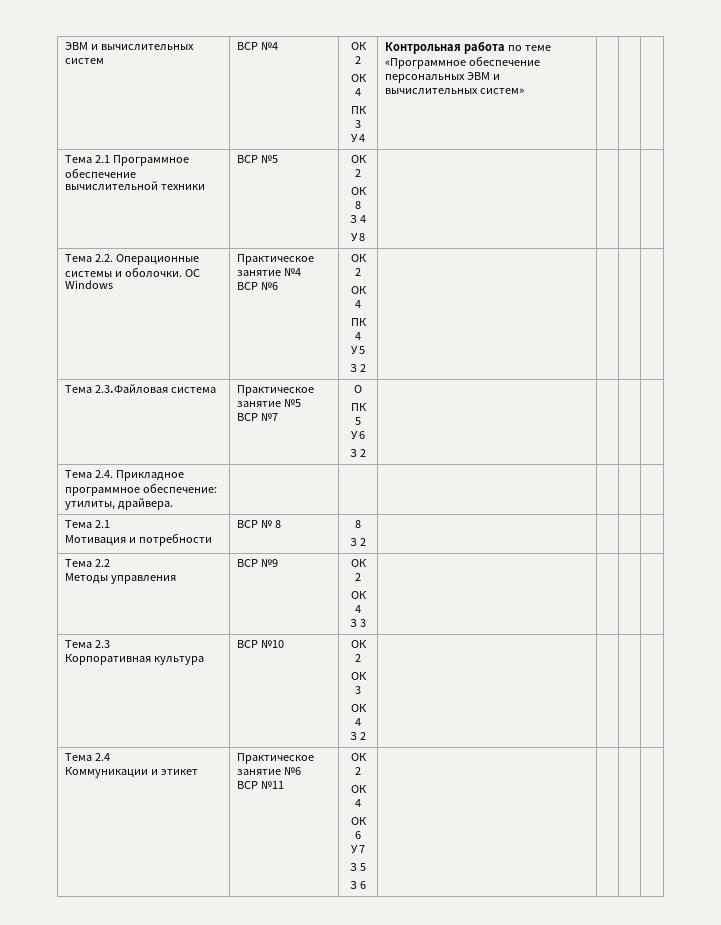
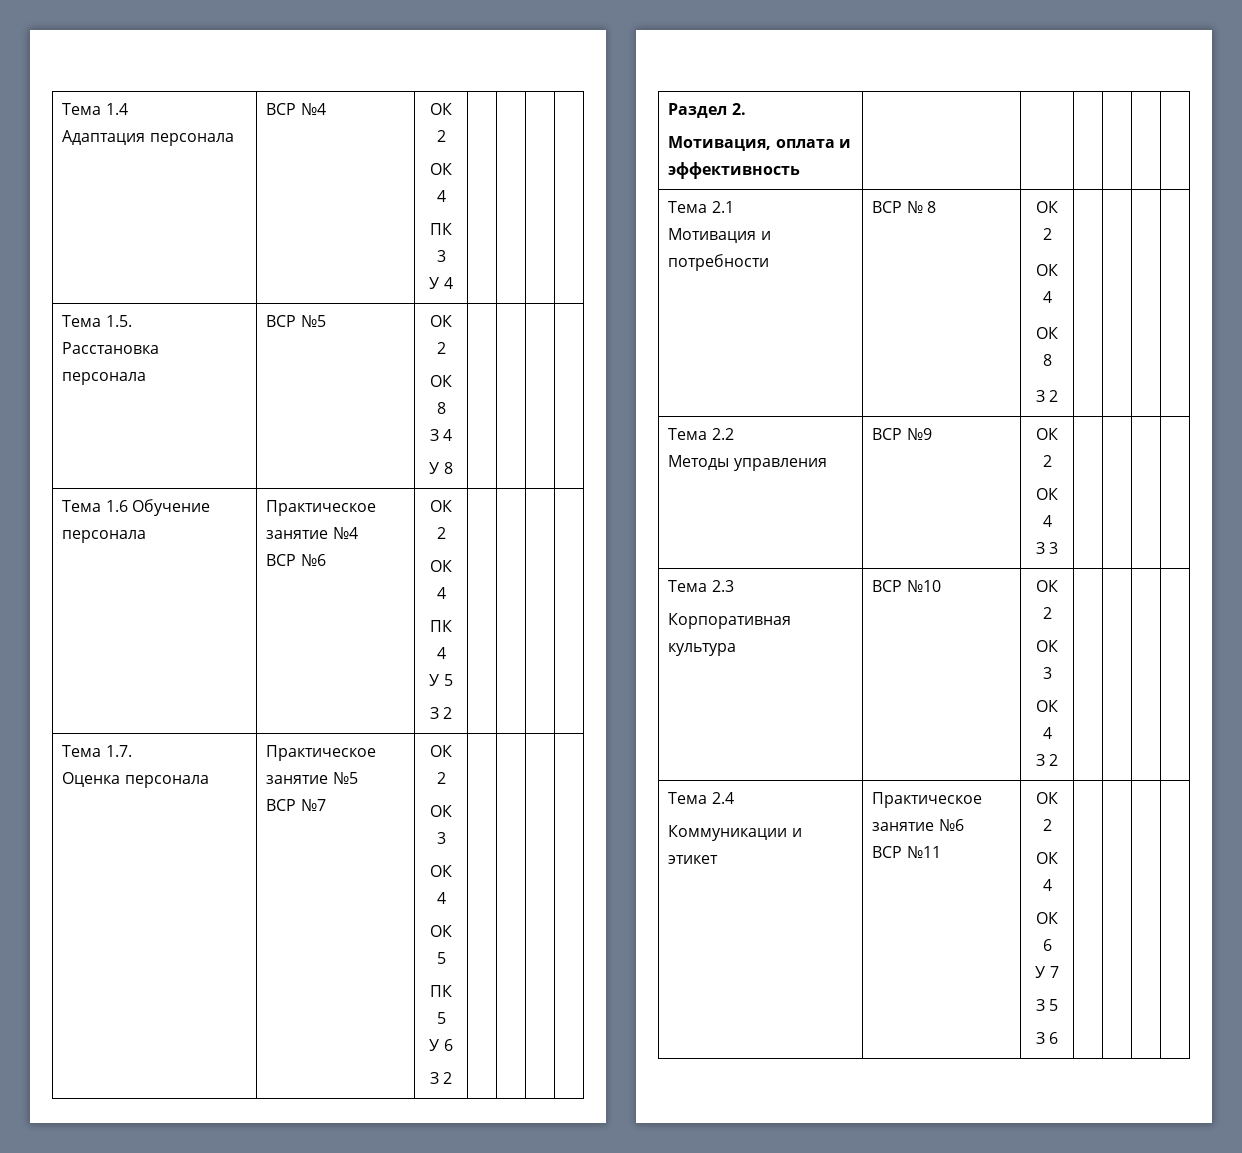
- ЭВМ и вычислительных систем | ВСР №4 | ОК 2
+ Тема 1.4
+ Адаптация персонала | ВСР №4 | ОК 2
  ОК 4
  ПК 3
- У 4 | Контрольная работа по теме «Программное обеспечение персональных ЭВМ и вычислительных систем» | | |
- Тема 2.1 Программное обеспечение вычислительной техники | ВСР №5 | ОК 2
+ У 4 | | | |
+ Тема 1.5.
+ Расстановка персонала | ВСР №5 | ОК 2
- Тема 2.2. Операционные системы и оболочки. ОС Windows | Практическое занятие №4
+ Тема 1.6 Обучение персонала | Практическое занятие №4
- Тема 2.3.Файловая система | Практическое занятие №5
- ВСР №7 | О
+ Тема 1.7.
+ Оценка персонала | Практическое занятие №5
+ ВСР №7 | ОК 2
+ ОК 3
+ ОК 4
+ ОК 5
- Тема 2.4. Прикладное программное обеспечение: утилиты, драйвера. | | | | | |
+ Раздел 2.
+ Мотивация, оплата и эффективность | | | | | |
  Тема 2.1
- Мотивация и потребности | ВСР № 8 | 8
+ Мотивация и потребности | ВСР № 8 | ОК 2
+ ОК 4
+ ОК 8

